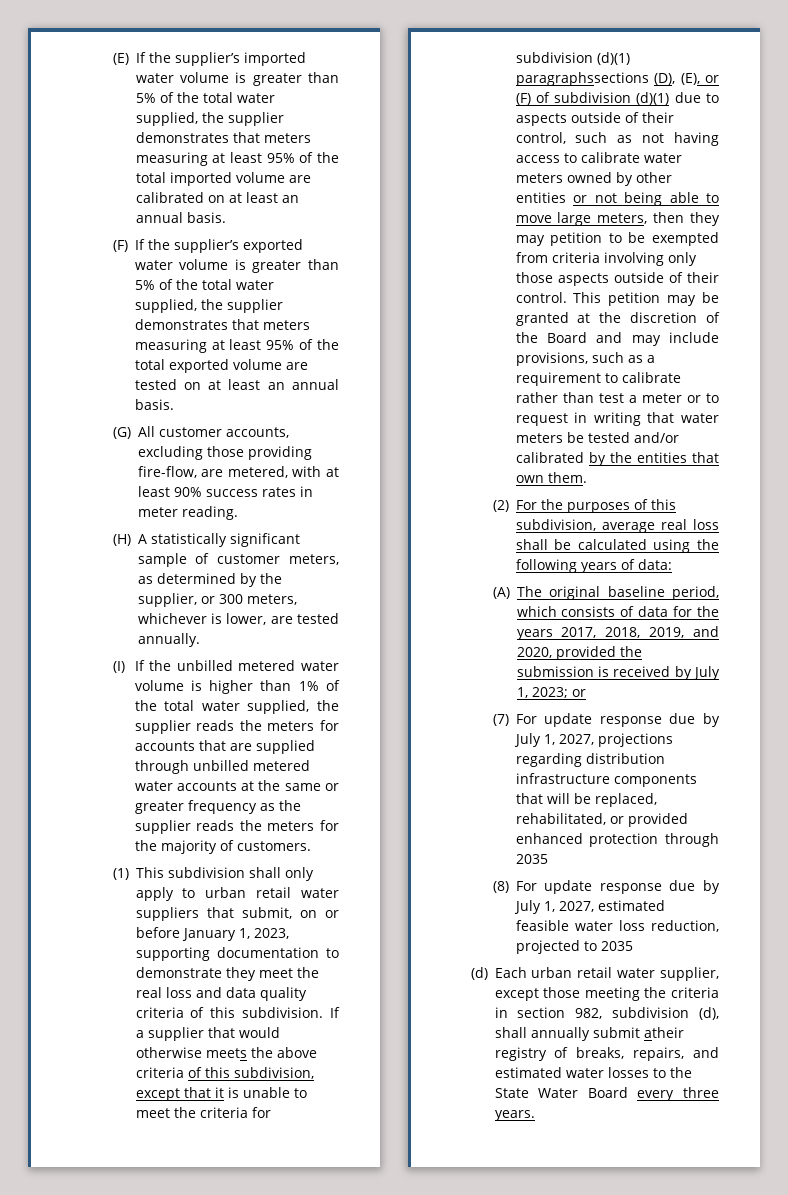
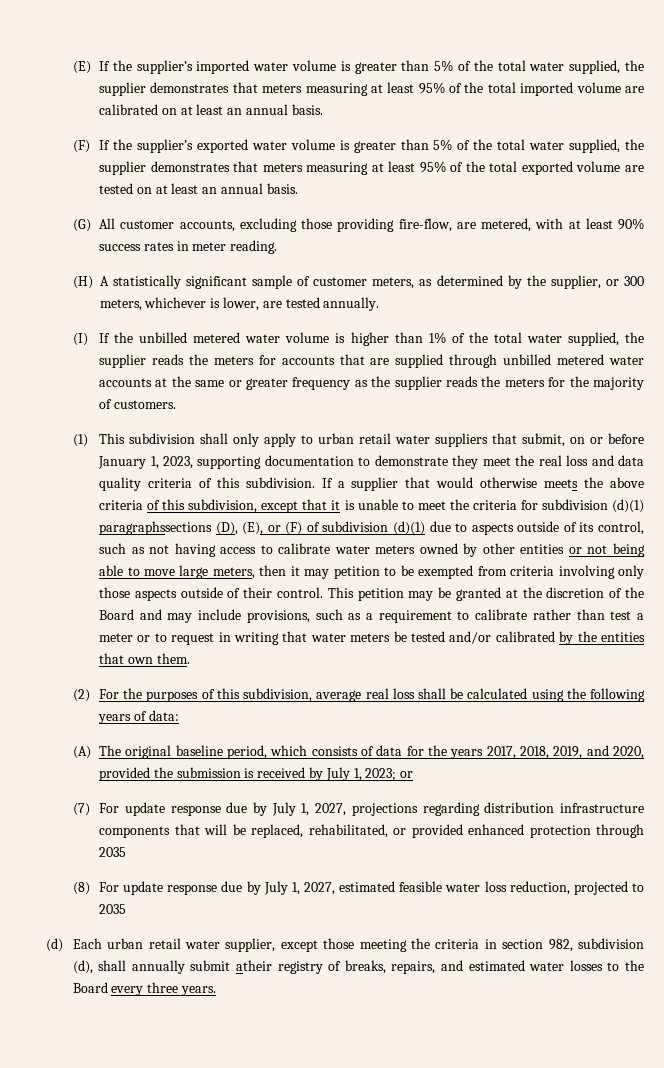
- If a supplier that would otherwise meets the above criteria of this subdivision, except that it is unable to meet the criteria for subdivision (d)(1) paragraphssections (D), (E), or (F) of subdivision (d)(1) due to aspects outside of their control, such as not having access to calibrate water meters owned by other entities or not being able to move large meters, then they may petition to be exempted from criteria involving only those aspects outside of their control.
+ If a supplier that would otherwise meets the above criteria of this subdivision, except that it is unable to meet the criteria for subdivision (d)(1) paragraphssections (D), (E), or (F) of subdivision (d)(1) due to aspects outside of its control, such as not having access to calibrate water meters owned by other entities or not being able to move large meters, then it may petition to be exempted from criteria involving only those aspects outside of their control.
- (d) Each urban retail water supplier, except those meeting the criteria in section 982, subdivision (d), shall annually submit atheir registry of breaks, repairs, and estimated water losses to the State Water Board every three years.
+ (d) Each urban retail water supplier, except those meeting the criteria in section 982, subdivision (d), shall annually submit atheir registry of breaks, repairs, and estimated water losses to the Board every three years.

